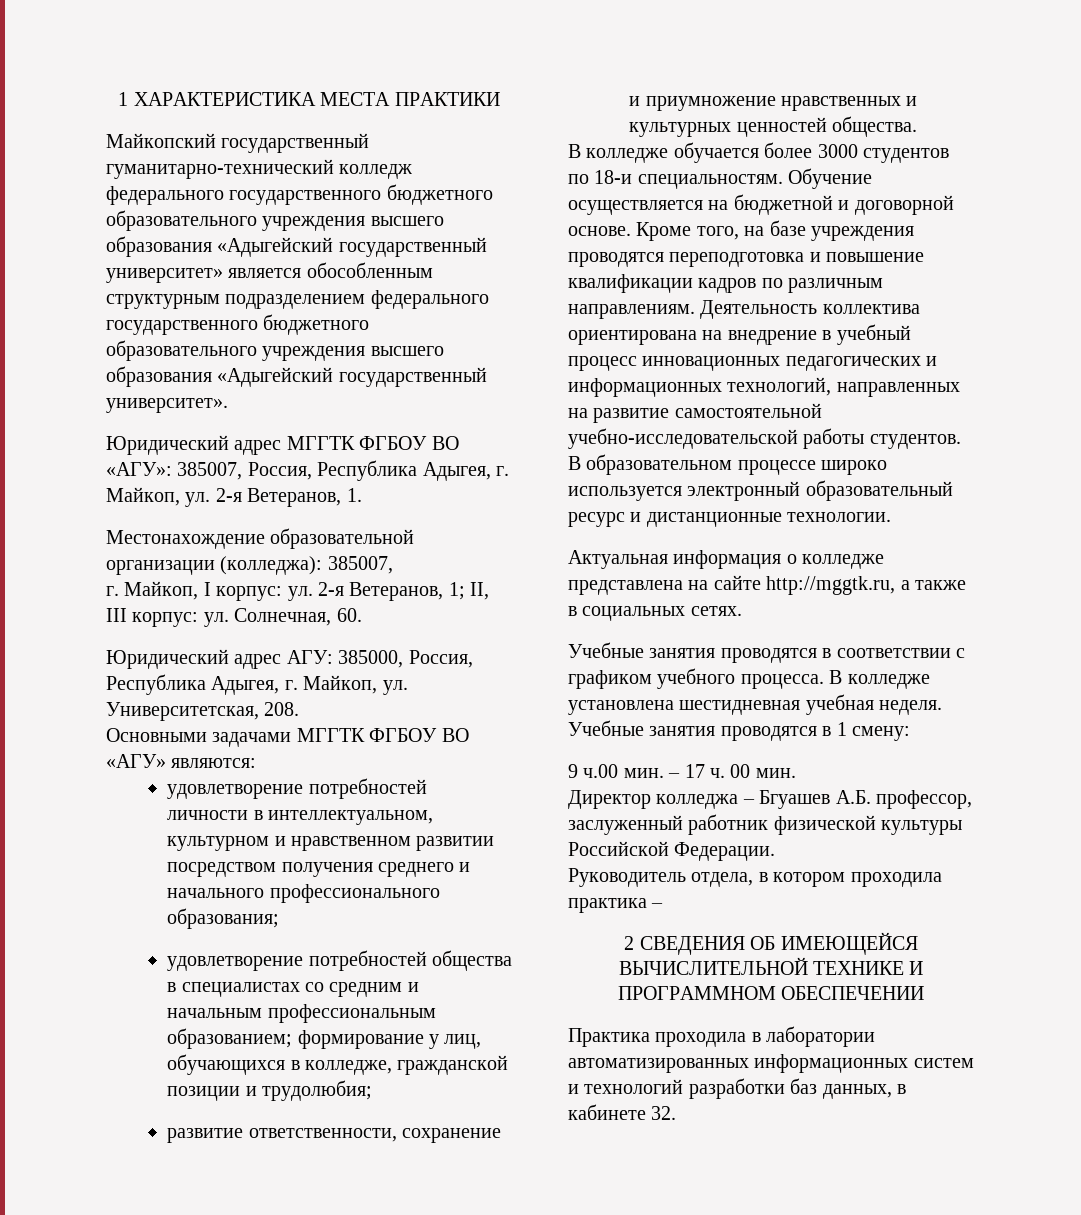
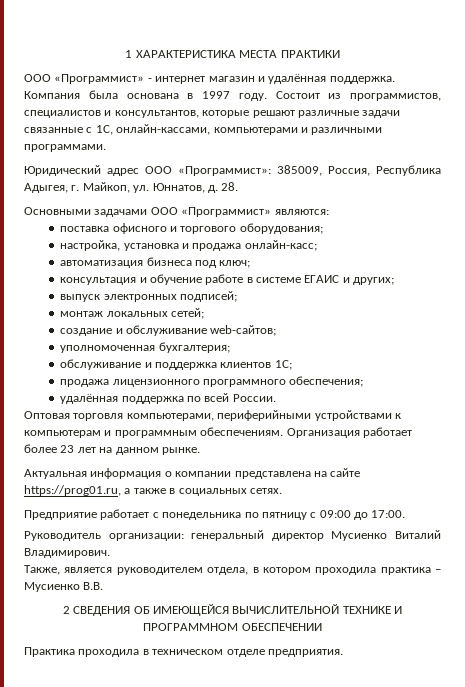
- Майкопский государственный гуманитарно-технический колледж федерального государственного бюджетного образовательного учреждения высшего образования «Адыгейский государственный университет» является обособленным структурным подразделением федерального государственного бюджетного образовательного учреждения высшего образования «Адыгейский государственный университет».
- Юридический адрес МГГТК ФГБОУ ВО «АГУ»: 385007, Россия, Республика Адыгея, г. Майкоп, ул. 2-я Ветеранов, 1.
- Местонахождение образовательной организации (колледжа): 385007,
- г. Майкоп, I корпус: ул. 2-я Ветеранов, 1; II, III корпус: ул. Солнечная, 60.
- Юридический адрес АГУ: 385000, Россия, Республика Адыгея, г. Майкоп, ул. Университетская, 208.
- Основными задачами МГГТК ФГБОУ ВО «АГУ» являются:
- удовлетворение потребностей личности в интеллектуальном, культурном и нравственном развитии посредством получения среднего и начального профессионального образования;
- удовлетворение потребностей общества в специалистах со средним и начальным профессиональным образованием; формирование у лиц, обучающихся в колледже, гражданской позиции и трудолюбия;
- развитие ответственности, сохранение и приумножение нравственных и культурных ценностей общества.
- В колледже обучается более 3000 студентов по 18-и специальностям. Обучение осуществляется на бюджетной и договорной основе. Кроме того, на базе учреждения проводятся переподготовка и повышение квалификации кадров по различным направлениям. Деятельность коллектива ориентирована на внедрение в учебный процесс инновационных педагогических и информационных технологий, направленных на развитие самостоятельной учебно-исследовательской работы студентов. В образовательном процессе широко используется электронный образовательный ресурс и дистанционные технологии.
+ ООО «Программист» - интернет магазин и удалённая поддержка. Компания была основана в 1997 году. Состоит из программистов, специалистов и консультантов, которые решают различные задачи связанные с 1С, онлайн-кассами, компьютерами и различными программами.
+ Юридический адрес ООО «Программист»: 385009, Россия, Республика Адыгея, г. Майкоп, ул. Юннатов, д. 28.
+ Основными задачами ООО «Программист» являются:
+ поставка офисного и торгового оборудования;
+ настройка, установка и продажа онлайн-касс;
+ автоматизация бизнеса под ключ;
+ консультация и обучение работе в системе ЕГАИС и других;
+ выпуск электронных подписей;
+ монтаж локальных сетей;
+ создание и обслуживание web-сайтов;
+ уполномоченная бухгалтерия;
+ обслуживание и поддержка клиентов 1С;
+ продажа лицензионного программного обеспечения;
+ удалённая поддержка по всей России.
+ Оптовая торговля компьютерами, периферийными устройствами к компьютерам и программным обеспечениям. Организация работает более 23 лет на данном рынке.
- Актуальная информация о колледже представлена на сайте http://mggtk.ru, а также в социальных сетях.
+ Актуальная информация о компании представлена на сайте https://prog01.ru, а также в социальных сетях.
- Учебные занятия проводятся в соответствии с графиком учебного процесса. В колледже установлена шестидневная учебная неделя. Учебные занятия проводятся в 1 смену:
- 9 ч.00 мин. – 17 ч. 00 мин.
- Директор колледжа – Бгуашев А.Б. профессор, заслуженный работник физической культуры Российской Федерации.
- Руководитель отдела, в котором проходила практика –
+ Предприятие работает с понедельника по пятницу с 09:00 до 17:00.
+ Руководитель организации: генеральный директор Мусиенко Виталий Владимирович.
+ Также, является руководителем отдела, в котором проходила практика – Мусиенко В.В.
- Практика проходила в лаборатории автоматизированных информационных систем и технологий разработки баз данных, в кабинете 32.
+ Практика проходила в техническом отделе предприятия.

